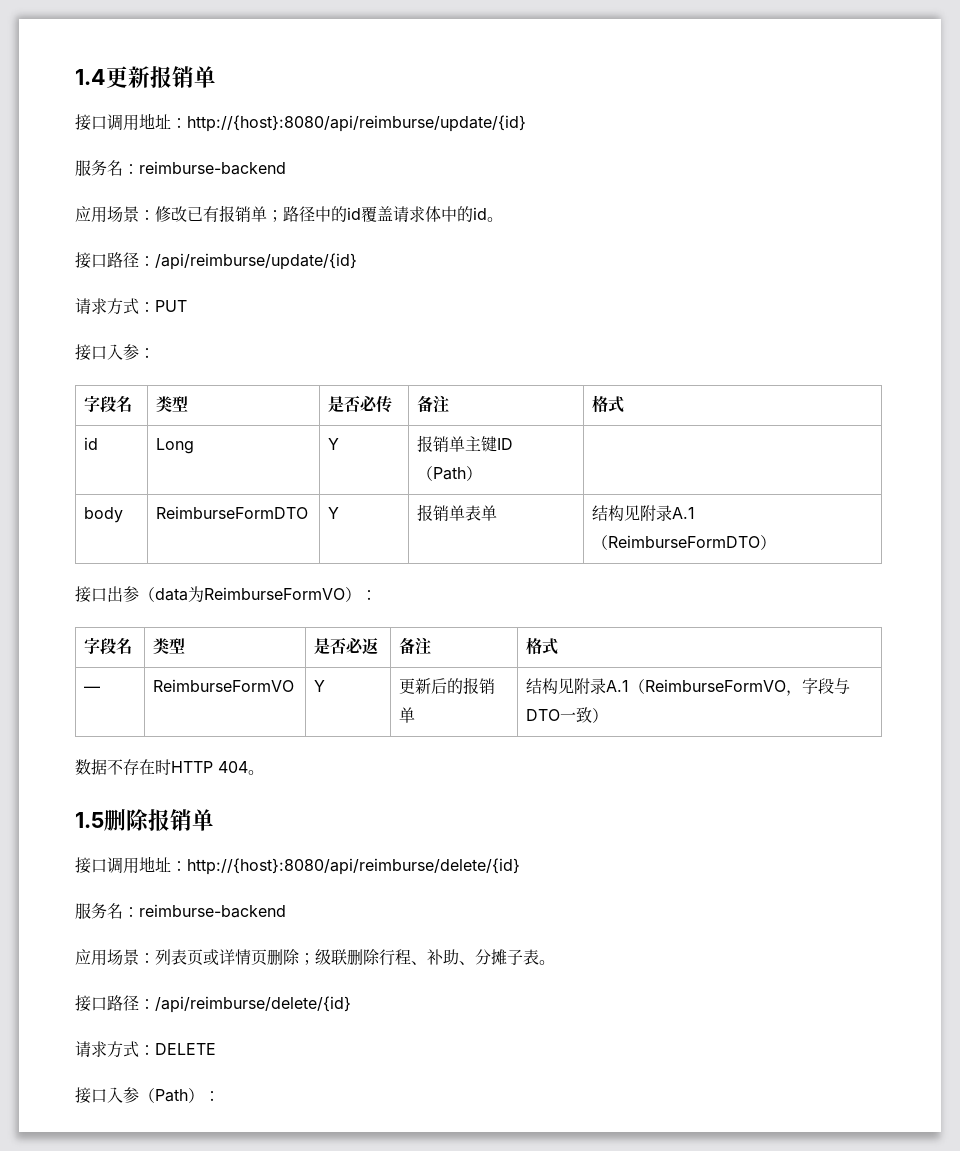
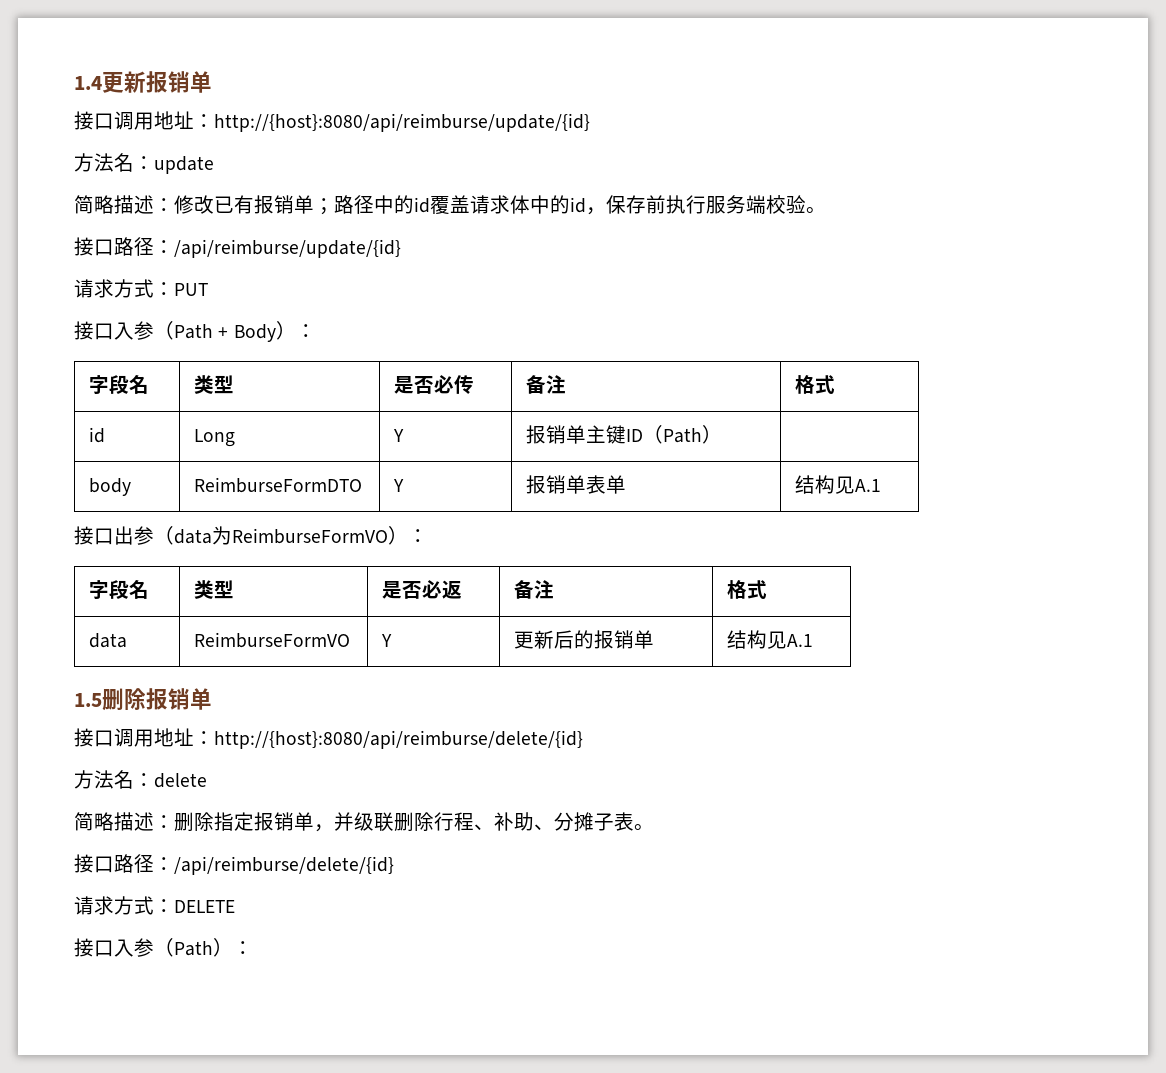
  接口调用地址：http://{host}:8080/api/reimburse/update/{id}
- 服务名：reimburse-backend
- 应用场景：修改已有报销单；路径中的id覆盖请求体中的id。
+ 方法名：update
+ 简略描述：修改已有报销单；路径中的id覆盖请求体中的id，保存前执行服务端校验。
- 接口入参：
+ 接口入参（Path + Body）：
- body | ReimburseFormDTO | Y | 报销单表单 | 结构见附录A.1（ReimburseFormDTO）
+ body | ReimburseFormDTO | Y | 报销单表单 | 结构见A.1
- — | ReimburseFormVO | Y | 更新后的报销单 | 结构见附录A.1（ReimburseFormVO，字段与DTO一致）
- 数据不存在时HTTP 404。
+ data | ReimburseFormVO | Y | 更新后的报销单 | 结构见A.1
  接口调用地址：http://{host}:8080/api/reimburse/delete/{id}
- 服务名：reimburse-backend
- 应用场景：列表页或详情页删除；级联删除行程、补助、分摊子表。
+ 方法名：delete
+ 简略描述：删除指定报销单，并级联删除行程、补助、分摊子表。

